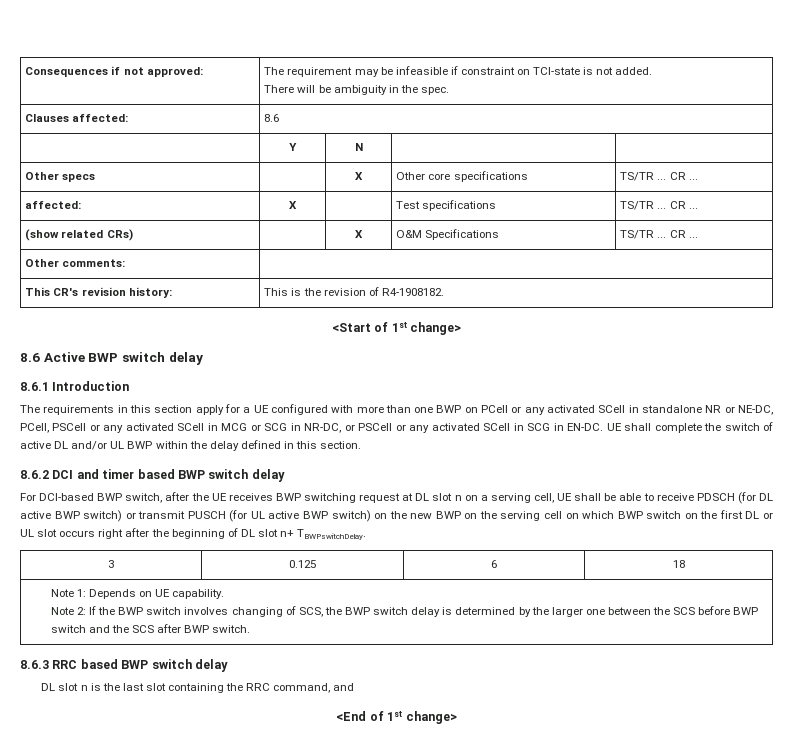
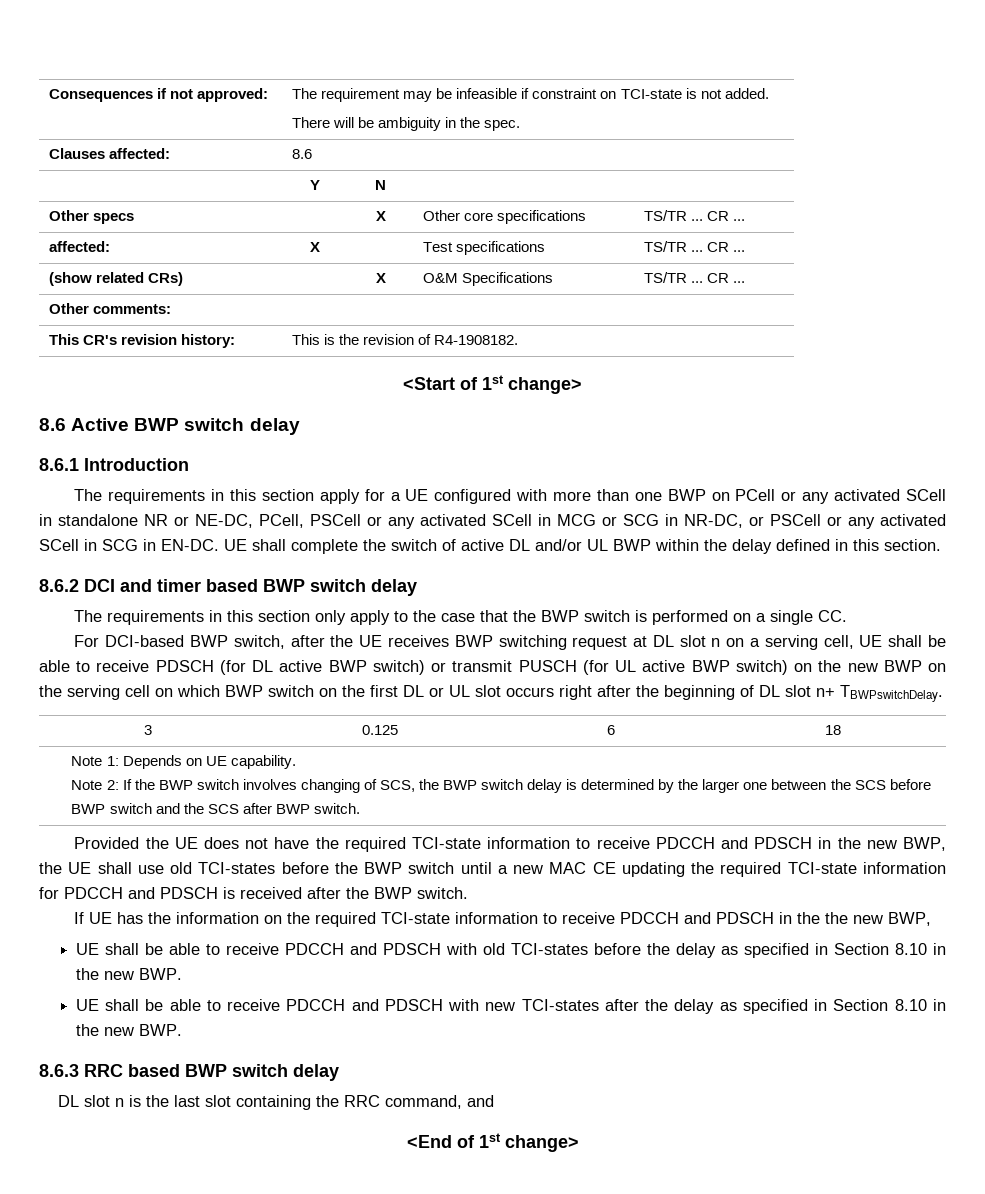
+ The requirements in this section only apply to the case that the BWP switch is performed on a single CC.
+ Provided the UE does not have the required TCI-state information to receive PDCCH and PDSCH in the new BWP, the UE shall use old TCI-states before the BWP switch until a new MAC CE updating the required TCI-state information for PDCCH and PDSCH is received after the BWP switch.
+ If UE has the information on the required TCI-state information to receive PDCCH and PDSCH in the the new BWP,
+ UE shall be able to receive PDCCH and PDSCH with old TCI-states before the delay as specified in Section 8.10 in the new BWP.
+ UE shall be able to receive PDCCH and PDSCH with new TCI-states after the delay as specified in Section 8.10 in the new BWP.

